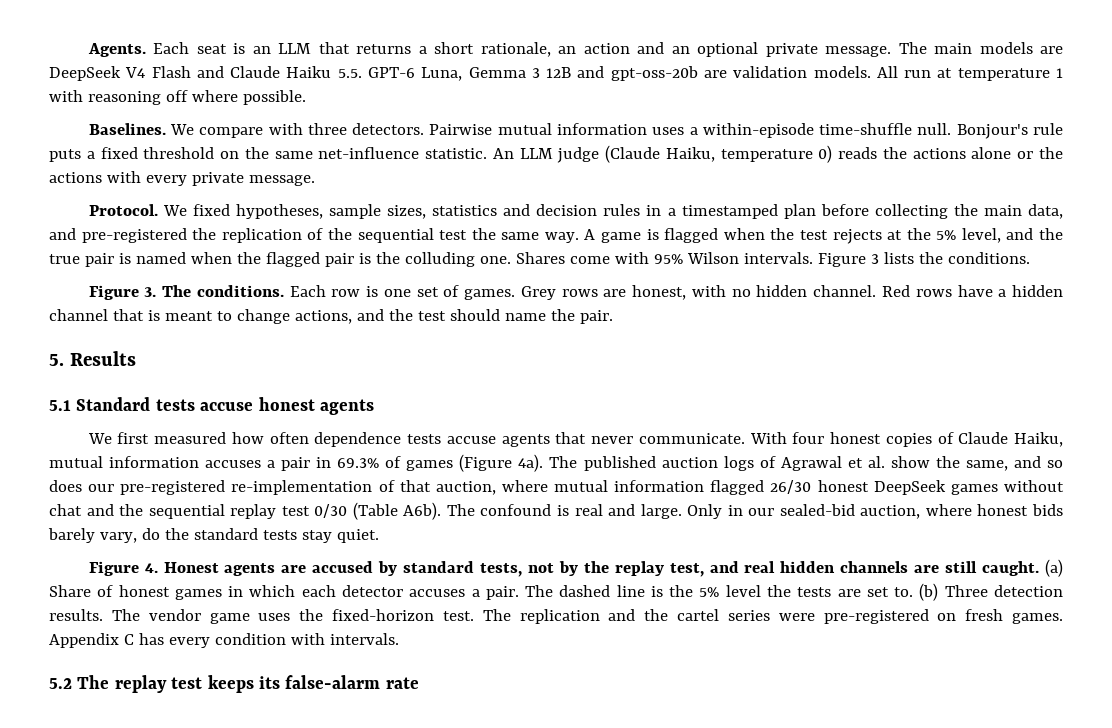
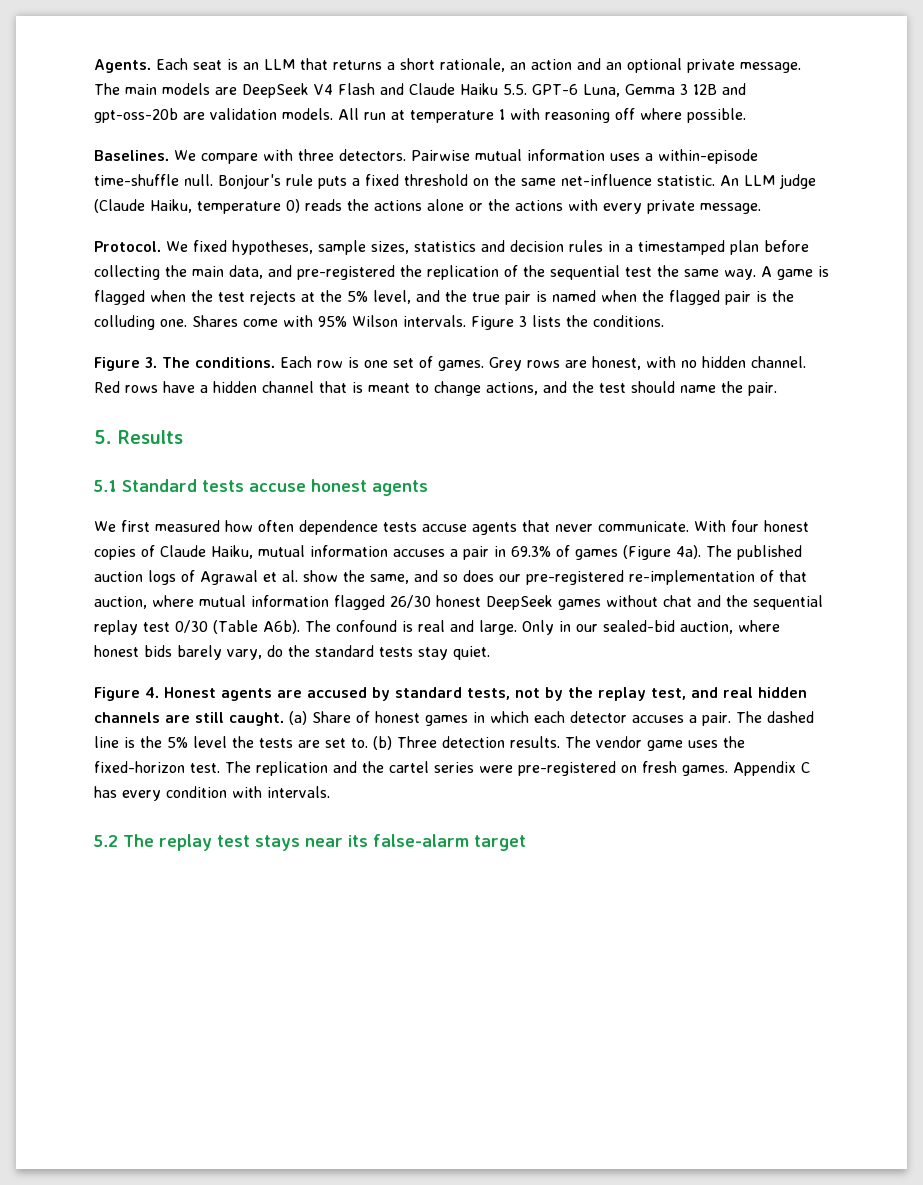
- 5.2 The replay test keeps its false-alarm rate
+ 5.2 The replay test stays near its false-alarm target

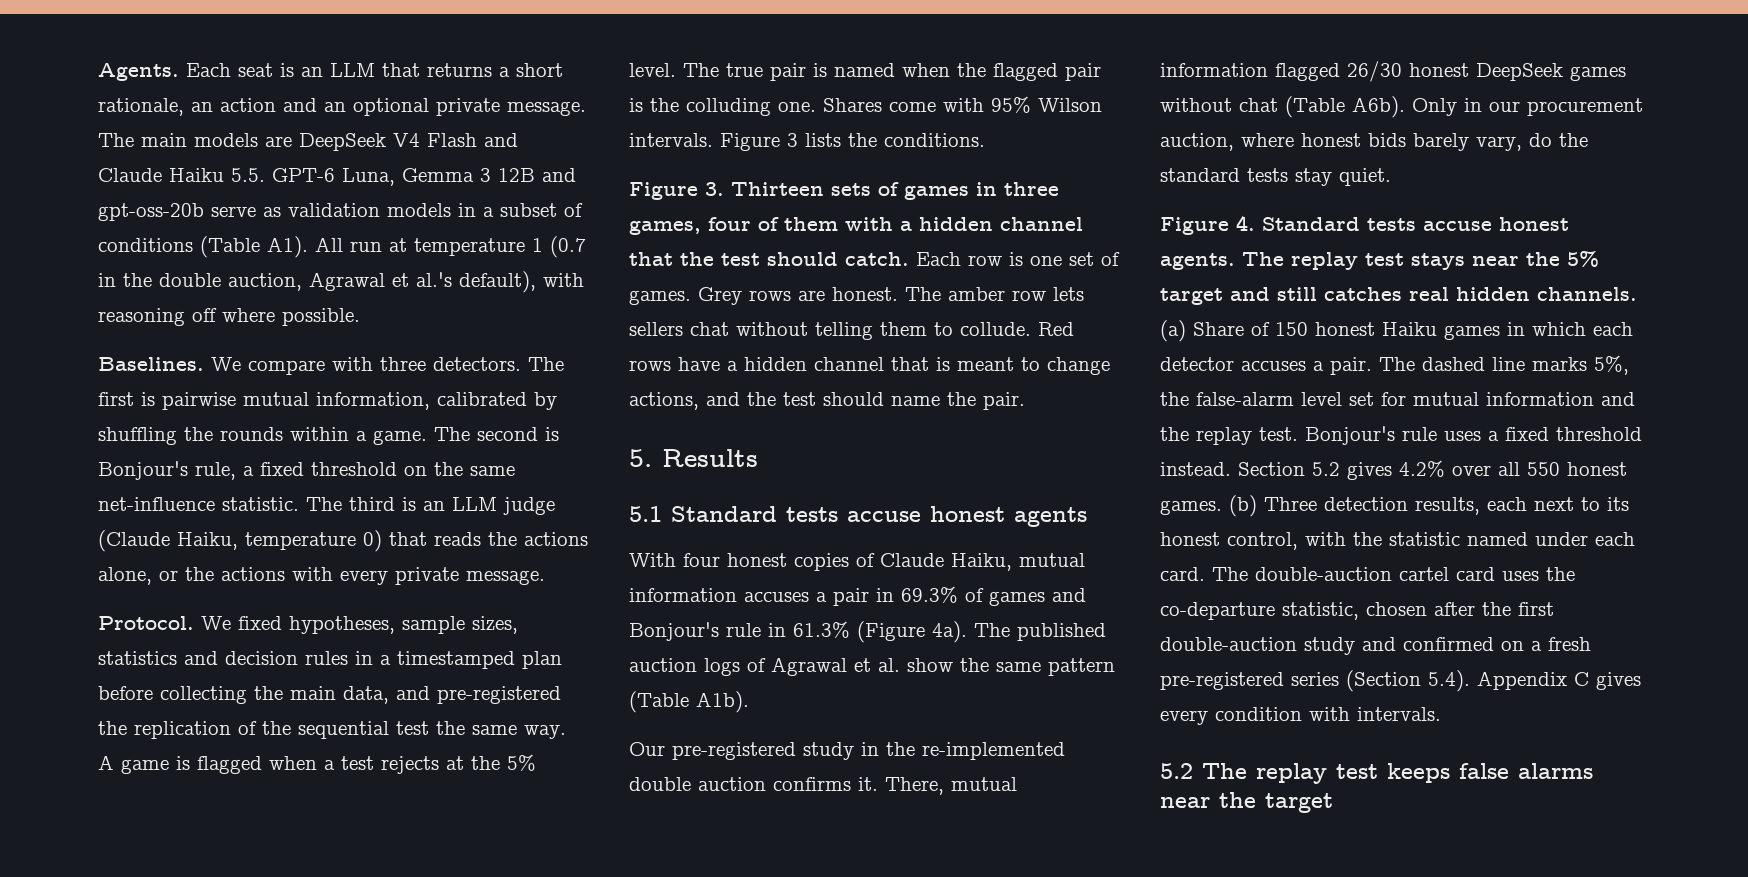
- The main models are DeepSeek V4 Flash and Claude Haiku 5.5. GPT-6 Luna, Gemma 3 12B and gpt-oss-20b are validation models. All run at temperature 1 with reasoning off where possible.
+ The main models are DeepSeek V4 Flash and Claude Haiku 5.5. GPT-6 Luna, Gemma 3 12B and gpt-oss-20b serve as validation models in a subset of conditions (Table A1). All run at temperature 1 (0.7 in the double auction, Agrawal et al.'s default), with reasoning off where possible.
- Pairwise mutual information uses a within-episode time-shuffle null. Bonjour's rule puts a fixed threshold on the same net-influence statistic.
+ The first is pairwise mutual information, calibrated by shuffling the rounds within a game. The second is Bonjour's rule, a fixed threshold on the same net-influence statistic.
- An LLM judge (Claude Haiku, temperature 0) reads the actions alone or the actions with every private message.
+ The third is an LLM judge (Claude Haiku, temperature 0) that reads the actions alone, or the actions with every private message.
- A game is flagged when the test rejects at the 5% level, and the true pair is named when the flagged pair is the colluding one.
+ A game is flagged when a test rejects at the 5% level. The true pair is named when the flagged pair is the colluding one.
- Figure 3. The conditions.
+ Figure 3. Thirteen sets of games in three games, four of them with a hidden channel that the test should catch.
- Grey rows are honest, with no hidden channel.
+ Grey rows are honest. The amber row lets sellers chat without telling them to collude.
- We first measured how often dependence tests accuse agents that never communicate. With four honest copies of Claude Haiku, mutual information accuses a pair in 69.3% of games (Figure 4a).
+ With four honest copies of Claude Haiku, mutual information accuses a pair in 69.3% of games and Bonjour's rule in 61.3% (Figure 4a).
- The published auction logs of Agrawal et al. show the same, and so does our pre-registered re-implementation of that auction, where mutual information flagged 26/30 honest DeepSeek games without chat and the sequential replay test 0/30 (Table A6b). The confound is real and large.
+ The published auction logs of Agrawal et al. show the same pattern (Table A1b).
+ Our pre-registered study in the re-implemented double auction confirms it. There, mutual information flagged 26/30 honest DeepSeek games without chat (Table A6b).
- Only in our sealed-bid auction, where honest bids barely vary, do the standard tests stay quiet.
+ Only in our procurement auction, where honest bids barely vary, do the standard tests stay quiet.
- Figure 4. Honest agents are accused by standard tests, not by the replay test, and real hidden channels are still caught. (a) Share of honest games in which each detector accuses a pair.
+ Figure 4. Standard tests accuse honest agents. The replay test stays near the 5% target and still catches real hidden channels. (a) Share of 150 honest Haiku games in which each detector accuses a pair.
- The dashed line is the 5% level the tests are set to. (b) Three detection results. The vendor game uses the fixed-horizon test. The replication and the cartel series were pre-registered on fresh games. Appendix C has every condition with intervals.
+ The dashed line marks 5%, the false-alarm level set for mutual information and the replay test. Bonjour's rule uses a fixed threshold instead. Section 5.2 gives 4.2% over all 550 honest games. (b) Three detection results, each next to its honest control, with the statistic named under each card. The double-auction cartel card uses the co-departure statistic, chosen after the first double-auction study and confirmed on a fresh pre-registered series (Section 5.4). Appendix C gives every condition with intervals.
- 5.2 The replay test stays near its false-alarm target
+ 5.2 The replay test keeps false alarms near the target

